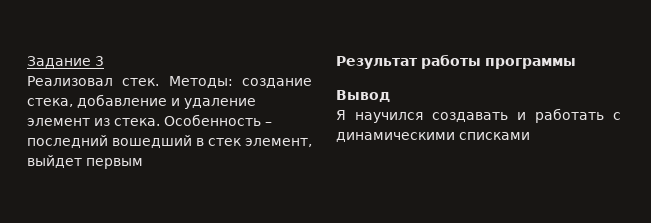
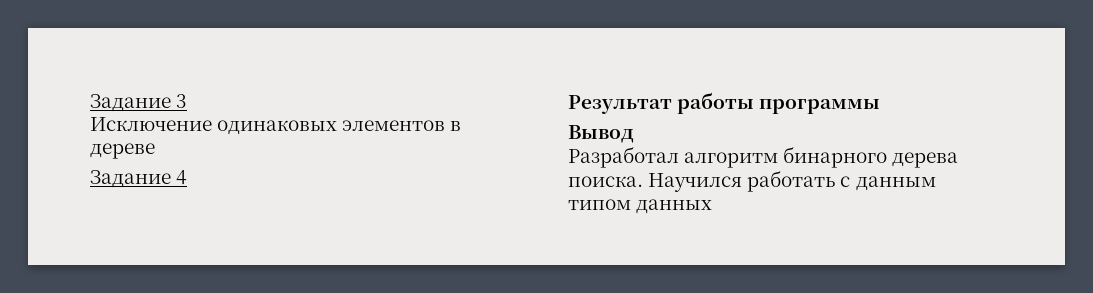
- Реализовал стек. Методы: создание стека, добавление и удаление элемент из стека. Особенность – последний вошедший в стек элемент, выйдет первым
+ Исключение одинаковых элементов в дереве
+ Задание 4
  Результат работы программы
  Вывод
- Я научился создавать и работать с динамическими списками
+ Разработал алгоритм бинарного дерева поиска. Научился работать с данным типом данных

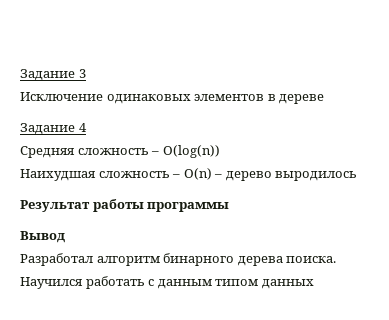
+ Средняя сложность – O(log(n))
+ Наихудшая сложность – O(n) – дерево выродилось

